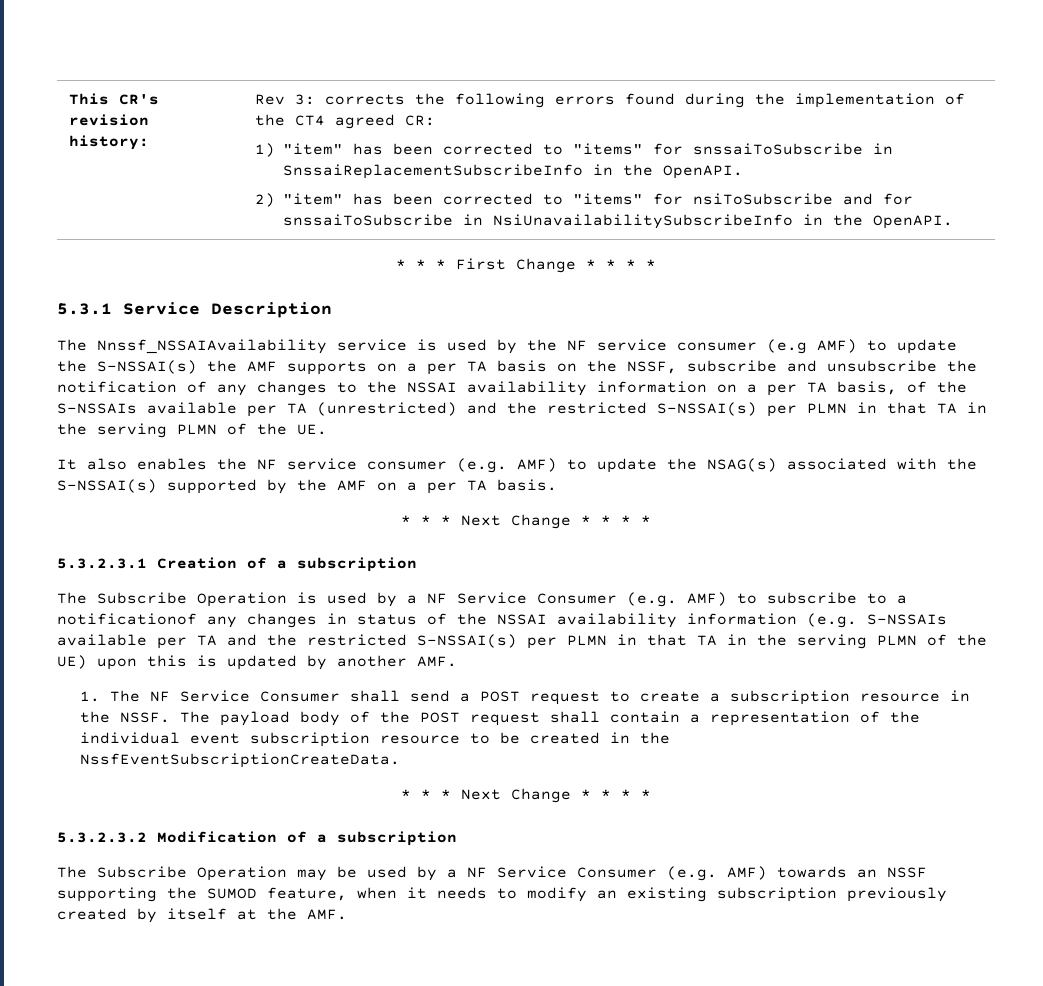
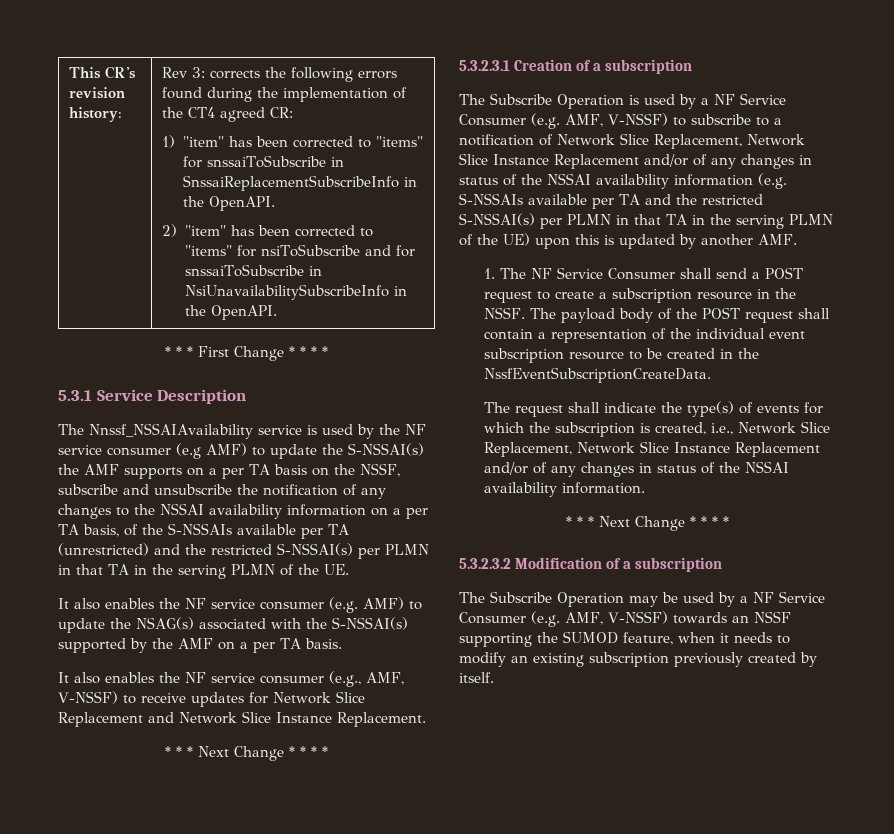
+ It also enables the NF service consumer (e.g., AMF, V-NSSF) to receive updates for Network Slice Replacement and Network Slice Instance Replacement.
- The Subscribe Operation is used by a NF Service Consumer (e.g. AMF) to subscribe to a notificationof any changes in status of the NSSAI availability information (e.g. S-NSSAIs available per TA and the restricted S-NSSAI(s) per PLMN in that TA in the serving PLMN of the UE) upon this is updated by another AMF.
+ The Subscribe Operation is used by a NF Service Consumer (e.g. AMF, V-NSSF) to subscribe to a notification of Network Slice Replacement, Network Slice Instance Replacement and/or of any changes in status of the NSSAI availability information (e.g. S-NSSAIs available per TA and the restricted S-NSSAI(s) per PLMN in that TA in the serving PLMN of the UE) upon this is updated by another AMF.
+ The request shall indicate the type(s) of events for which the subscription is created, i.e., Network Slice Replacement, Network Slice Instance Replacement and/or of any changes in status of the NSSAI availability information.
- The Subscribe Operation may be used by a NF Service Consumer (e.g. AMF) towards an NSSF supporting the SUMOD feature, when it needs to modify an existing subscription previously created by itself at the AMF.
+ The Subscribe Operation may be used by a NF Service Consumer (e.g. AMF, V-NSSF) towards an NSSF supporting the SUMOD feature, when it needs to modify an existing subscription previously created by itself.

